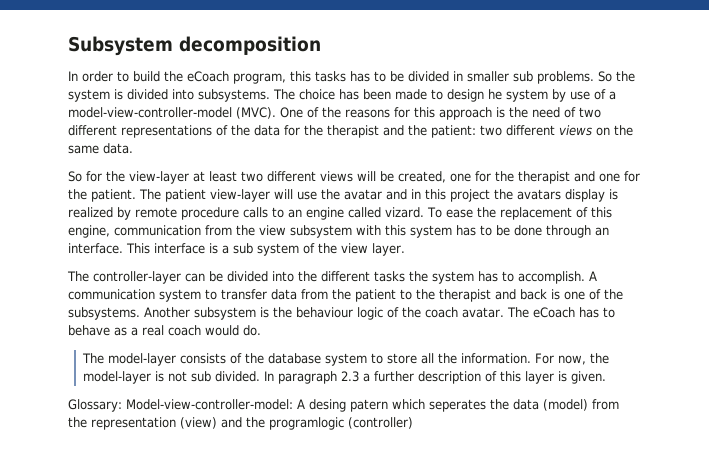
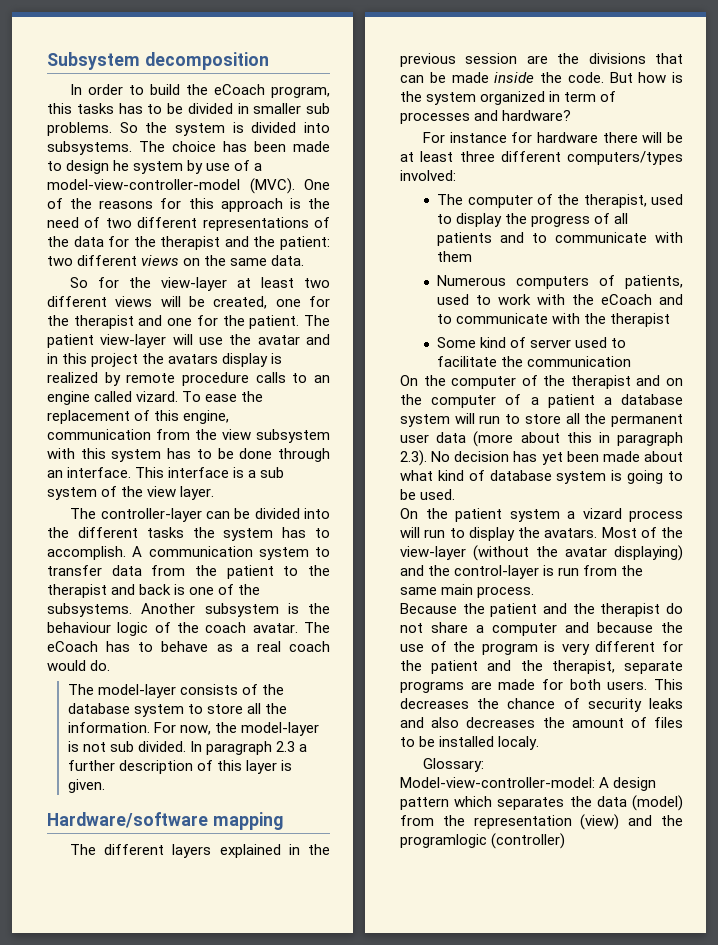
+ Hardware/software mapping
+ The different layers explained in the previous session are the divisions that can be made inside the code. But how is the system organized in term of processes and hardware?
+ For instance for hardware there will be at least three different computers/types involved:
+ The computer of the therapist, used to display the progress of all patients and to communicate with them
+ Numerous computers of patients, used to work with the eCoach and to communicate with the therapist
+ Some kind of server used to facilitate the communication
+ On the computer of the therapist and on the computer of a patient a database system will run to store all the permanent user data (more about this in paragraph 2.3). No decision has yet been made about what kind of database system is going to be used.
+ On the patient system a vizard process will run to display the avatars. Most of the view-layer (without the avatar displaying) and the control-layer is run from the same main process.
+ Because the patient and the therapist do not share a computer and because the use of the program is very different for the patient and the therapist, separate programs are made for both users. This decreases the chance of security leaks and also decreases the amount of files to be installed localy.
- Glossary: Model-view-controller-model: A desing patern which seperates the data (model) from the representation (view) and the programlogic (controller)
+ Glossary: Model-view-controller-model: A design pattern which separates the data (model) from the representation (view) and the programlogic (controller)

